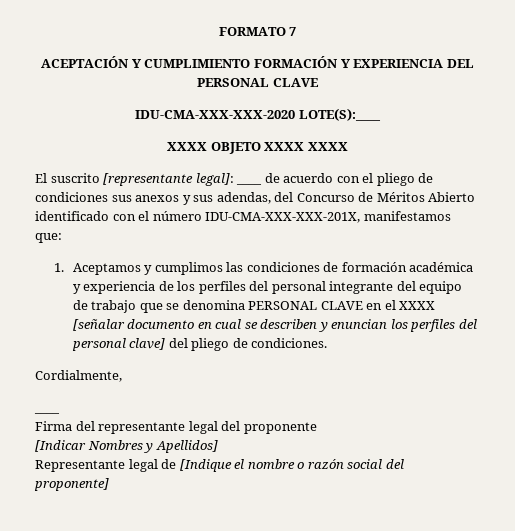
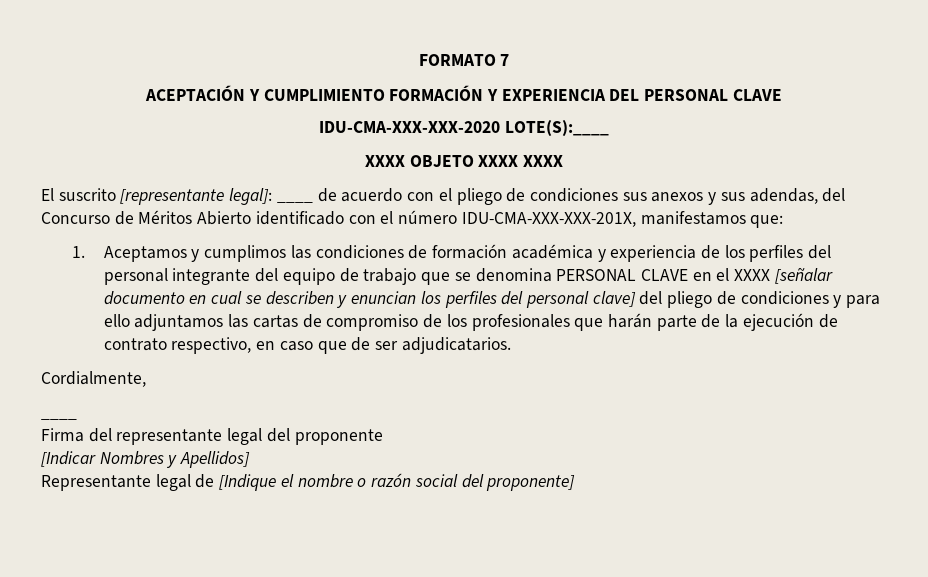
- 1. Aceptamos y cumplimos las condiciones de formación académica y experiencia de los perfiles del personal integrante del equipo de trabajo que se denomina PERSONAL CLAVE en el XXXX [señalar documento en cual se describen y enuncian los perfiles del personal clave] del pliego de condiciones.
+ 1. Aceptamos y cumplimos las condiciones de formación académica y experiencia de los perfiles del personal integrante del equipo de trabajo que se denomina PERSONAL CLAVE en el XXXX [señalar documento en cual se describen y enuncian los perfiles del personal clave] del pliego de condiciones y para ello adjuntamos las cartas de compromiso de los profesionales que harán parte de la ejecución de contrato respectivo, en caso que de ser adjudicatarios.

